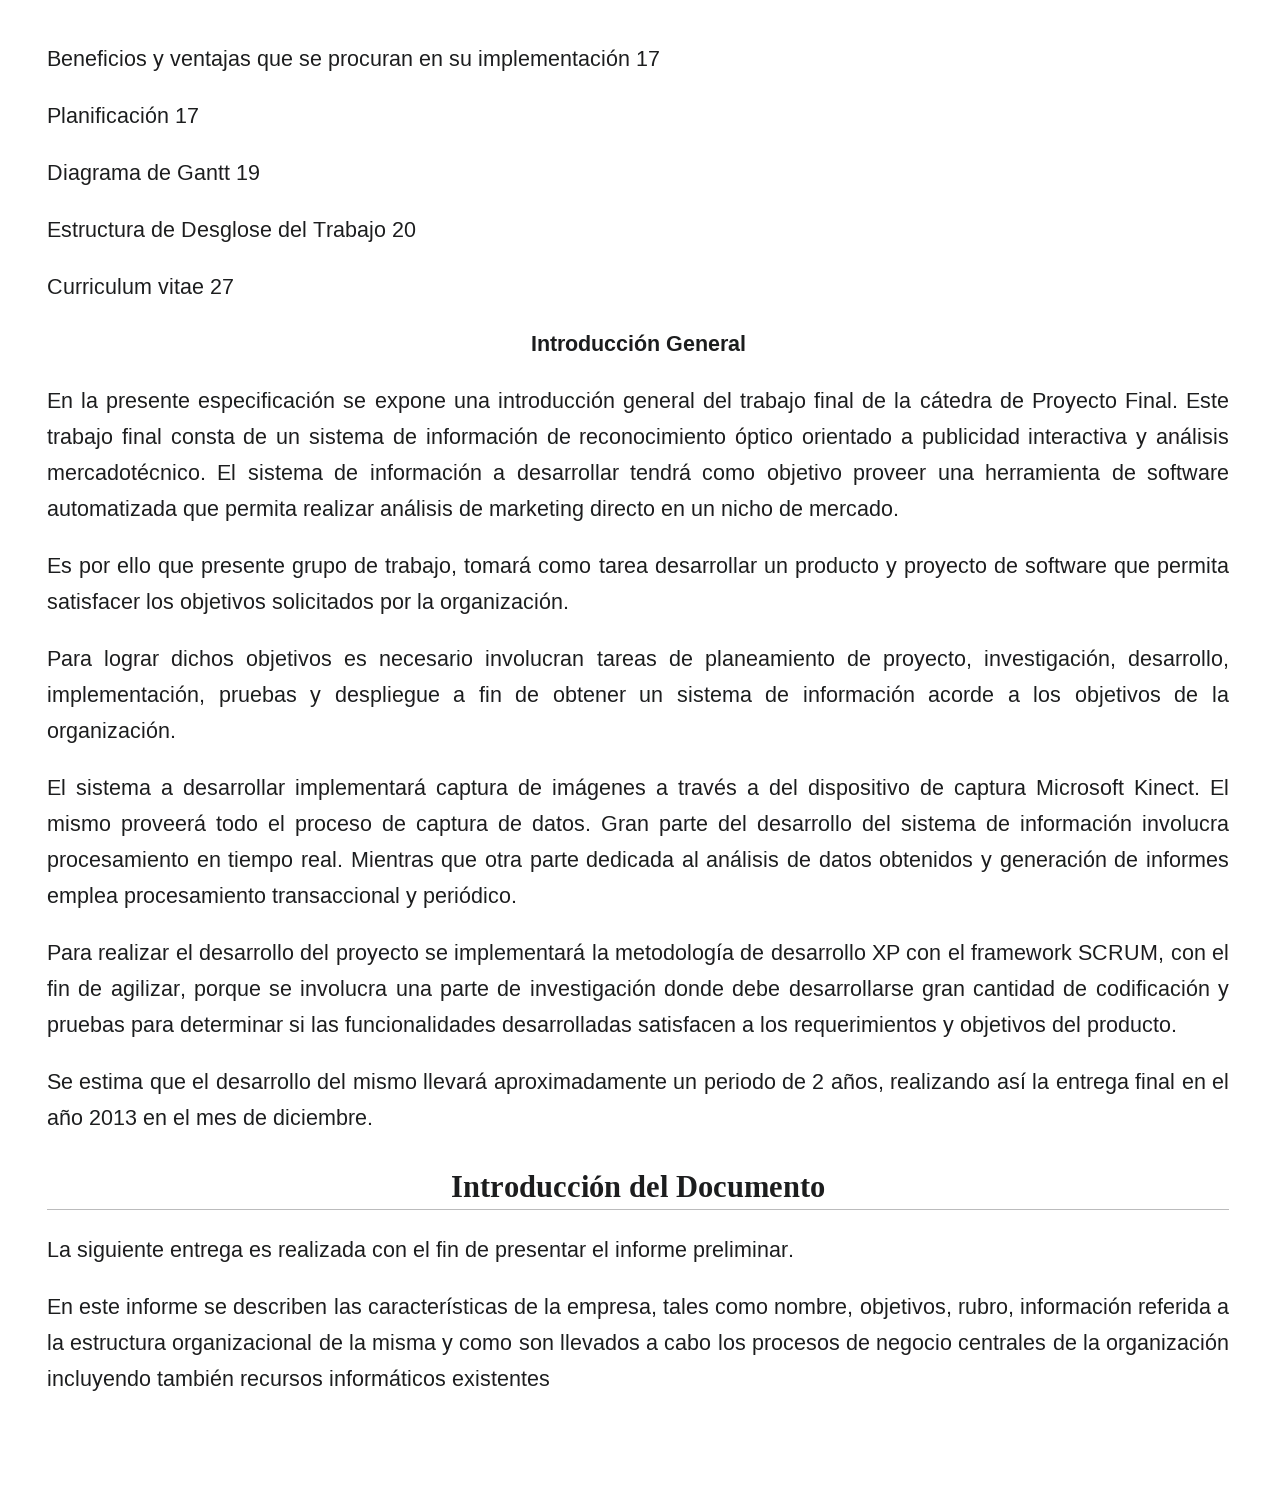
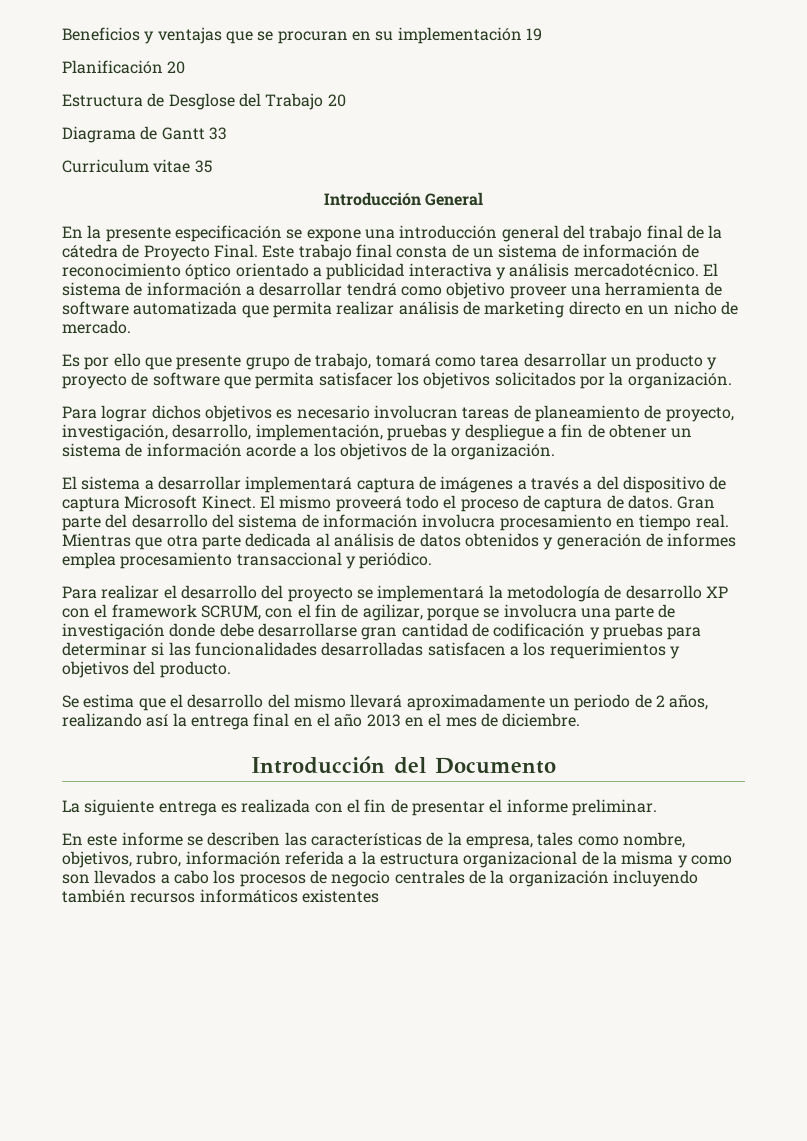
- Beneficios y ventajas que se procuran en su implementación 17
+ Beneficios y ventajas que se procuran en su implementación 19
- Planificación 17
- Diagrama de Gantt 19
+ Planificación 20
+ Diagrama de Gantt 33
- Curriculum vitae 27
+ Curriculum vitae 35

